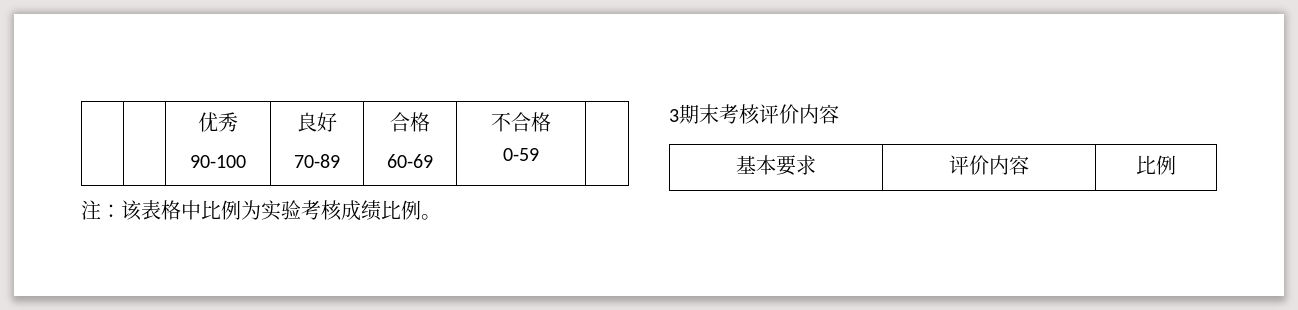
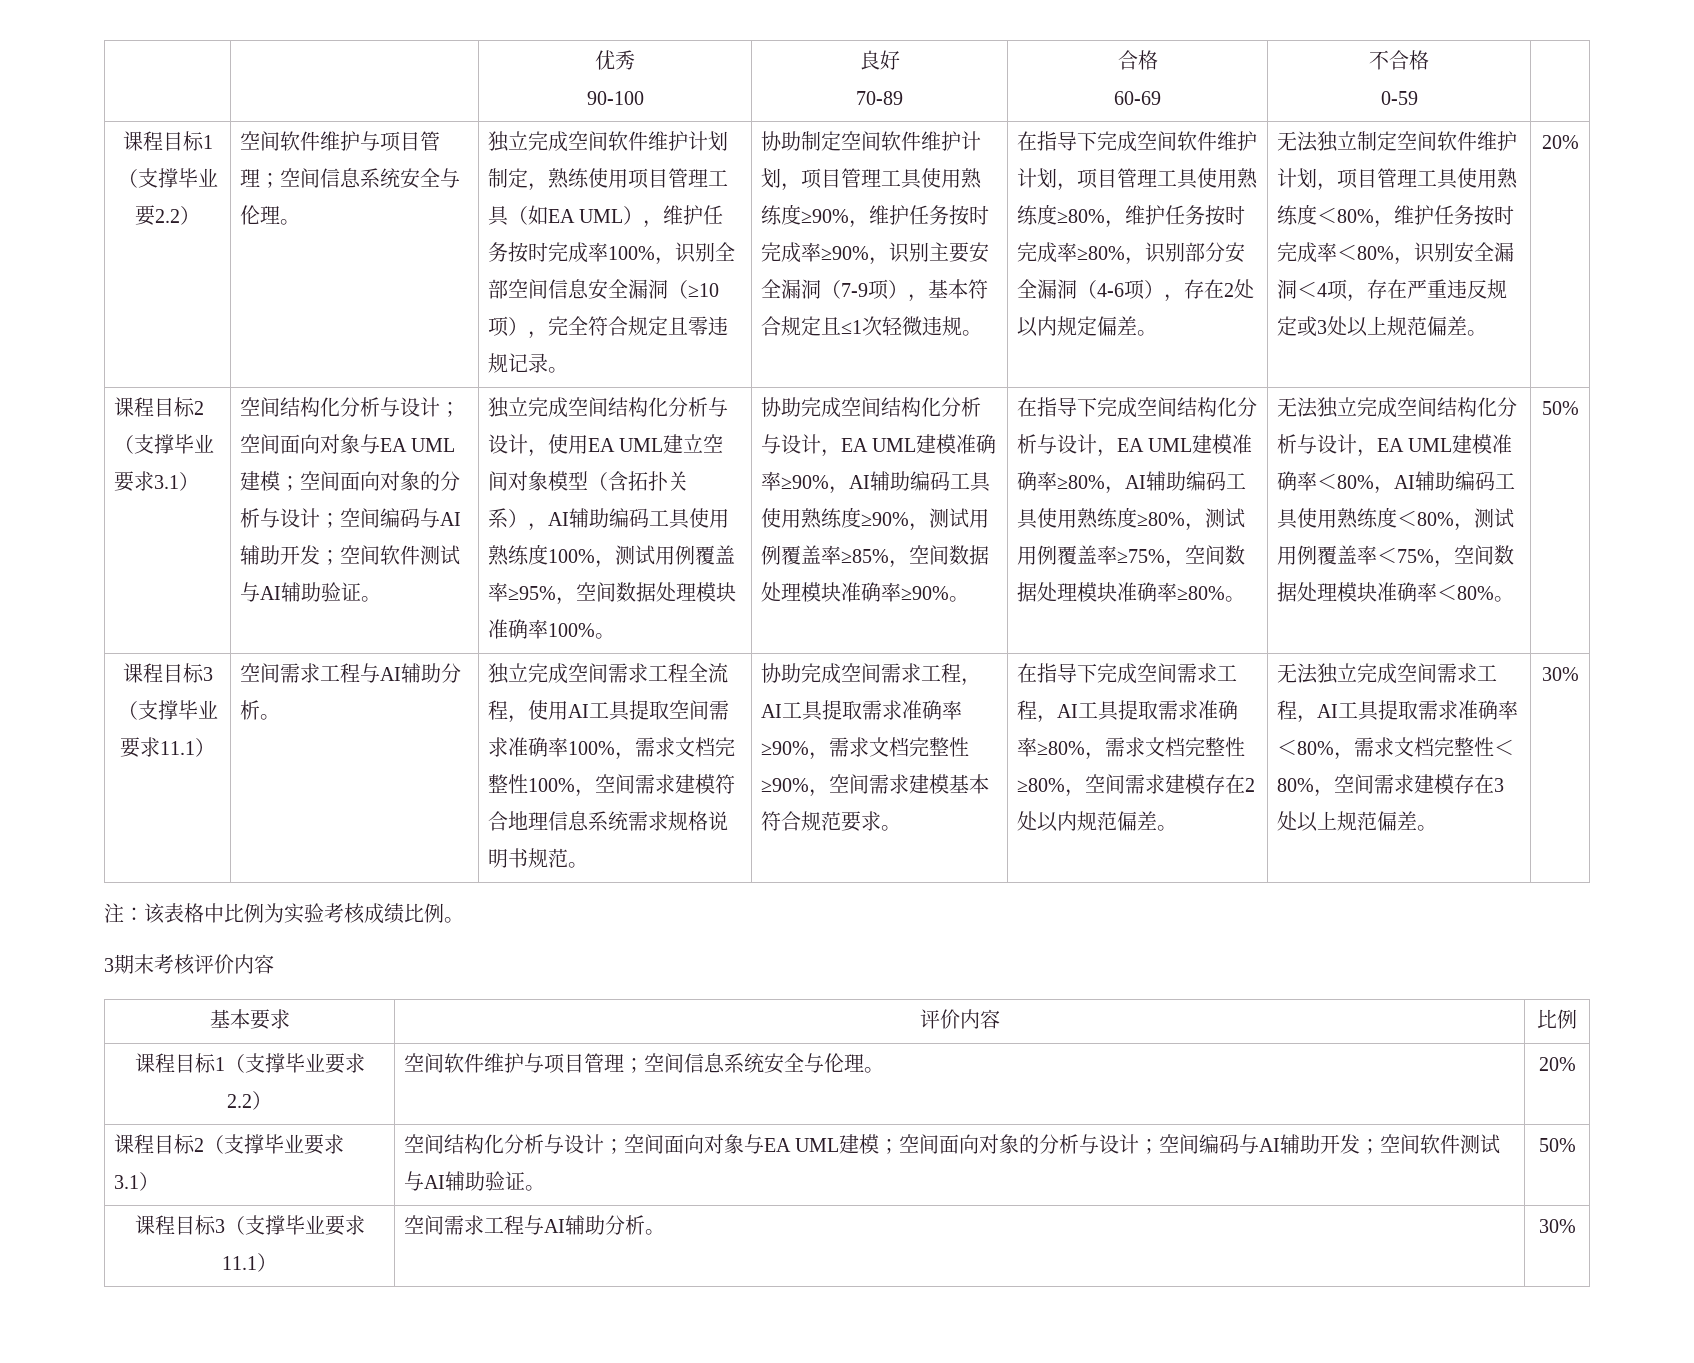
+ 课程目标1（支撑毕业要2.2） | 空间软件维护与项目管理；空间信息系统安全与伦理。 | 独立完成空间软件维护计划制定，熟练使用项目管理工具（如EA UML），维护任务按时完成率100%，识别全部空间信息安全漏洞（≥10项），完全符合规定且零违规记录。 | 协助制定空间软件维护计划，项目管理工具使用熟练度≥90%，维护任务按时完成率≥90%，识别主要安全漏洞（7-9项），基本符合规定且≤1次轻微违规。 | 在指导下完成空间软件维护计划，项目管理工具使用熟练度≥80%，维护任务按时完成率≥80%，识别部分安全漏洞（4-6项），存在2处以内规定偏差。 | 无法独立制定空间软件维护计划，项目管理工具使用熟练度＜80%，维护任务按时完成率＜80%，识别安全漏洞＜4项，存在严重违反规定或3处以上规范偏差。 | 20%
+ 课程目标2（支撑毕业要求3.1） | 空间结构化分析与设计；空间面向对象与EA UML建模；空间面向对象的分析与设计；空间编码与AI辅助开发；空间软件测试与AI辅助验证。 | 独立完成空间结构化分析与设计，使用EA UML建立空间对象模型（含拓扑关系），AI辅助编码工具使用熟练度100%，测试用例覆盖率≥95%，空间数据处理模块准确率100%。 | 协助完成空间结构化分析与设计，EA UML建模准确率≥90%，AI辅助编码工具使用熟练度≥90%，测试用例覆盖率≥85%，空间数据处理模块准确率≥90%。 | 在指导下完成空间结构化分析与设计，EA UML建模准确率≥80%，AI辅助编码工具使用熟练度≥80%，测试用例覆盖率≥75%，空间数据处理模块准确率≥80%。 | 无法独立完成空间结构化分析与设计，EA UML建模准确率＜80%，AI辅助编码工具使用熟练度＜80%，测试用例覆盖率＜75%，空间数据处理模块准确率＜80%。 | 50%
+ 课程目标3（支撑毕业要求11.1） | 空间需求工程与AI辅助分析。 | 独立完成空间需求工程全流程，使用AI工具提取空间需求准确率100%，需求文档完整性100%，空间需求建模符合地理信息系统需求规格说明书规范。 | 协助完成空间需求工程，AI工具提取需求准确率≥90%，需求文档完整性≥90%，空间需求建模基本符合规范要求。 | 在指导下完成空间需求工程，AI工具提取需求准确率≥80%，需求文档完整性≥80%，空间需求建模存在2处以内规范偏差。 | 无法独立完成空间需求工程，AI工具提取需求准确率＜80%，需求文档完整性＜80%，空间需求建模存在3处以上规范偏差。 | 30%
+ 课程目标1（支撑毕业要求2.2） | 空间软件维护与项目管理；空间信息系统安全与伦理。 | 20%
+ 课程目标2（支撑毕业要求3.1） | 空间结构化分析与设计；空间面向对象与EA UML建模；空间面向对象的分析与设计；空间编码与AI辅助开发；空间软件测试与AI辅助验证。 | 50%
+ 课程目标3（支撑毕业要求11.1） | 空间需求工程与AI辅助分析。 | 30%

